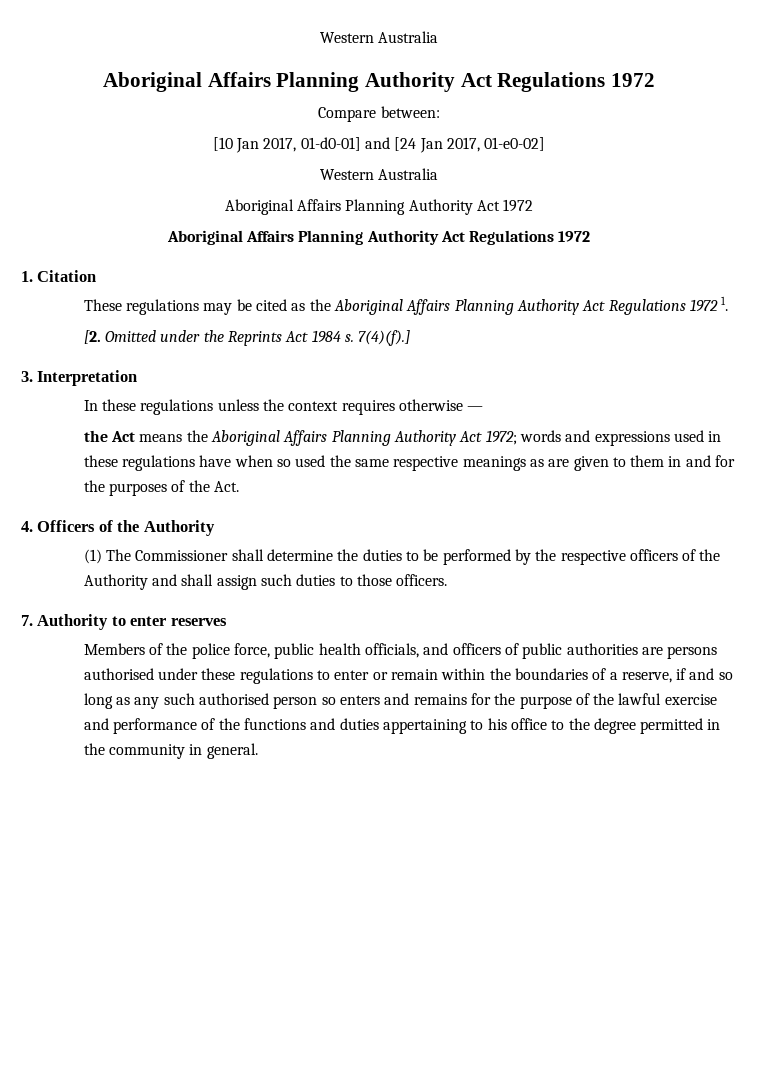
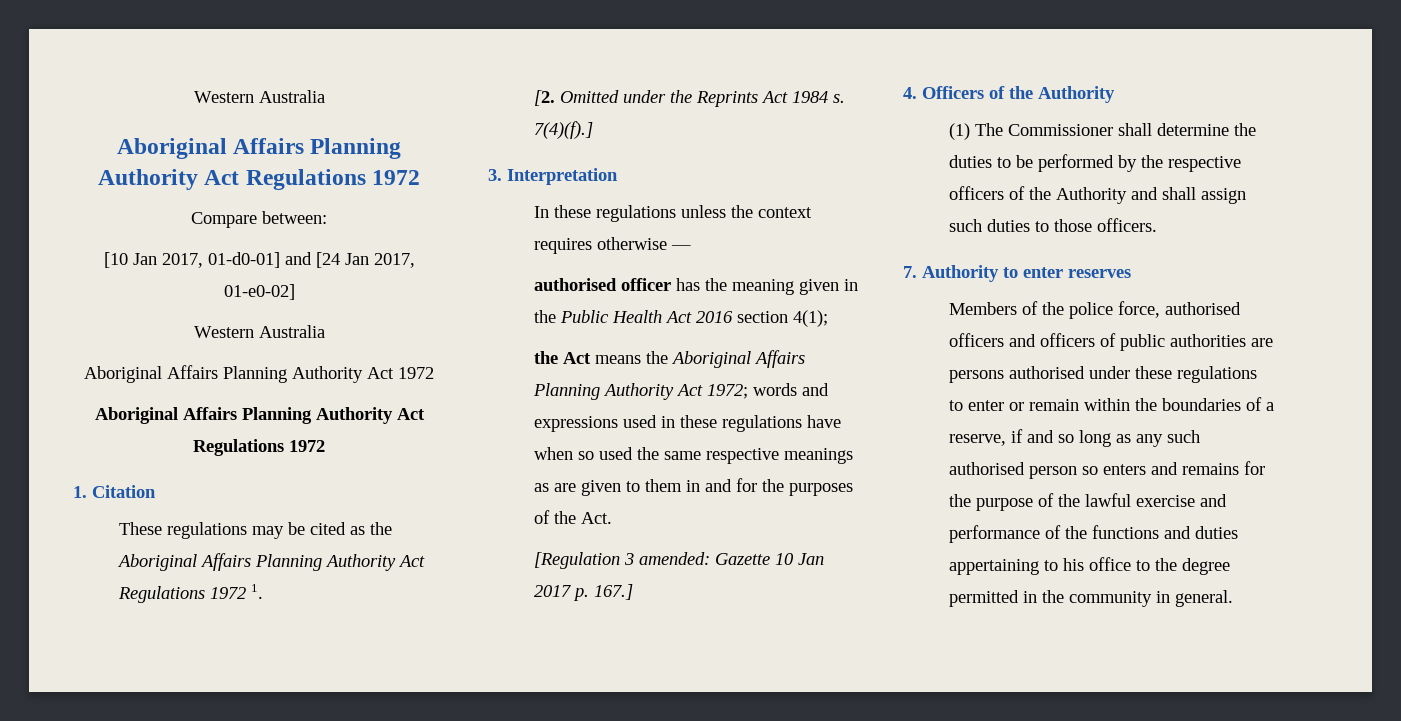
+ authorised officer has the meaning given in the Public Health Act 2016 section 4(1);
+ [Regulation 3 amended: Gazette 10 Jan 2017 p. 167.]
- Members of the police force, public health officials, and officers of public authorities are persons authorised under these regulations to enter or remain within the boundaries of a reserve, if and so long as any such authorised person so enters and remains for the purpose of the lawful exercise and performance of the functions and duties appertaining to his office to the degree permitted in the community in general.
+ Members of the police force, authorised officers and officers of public authorities are persons authorised under these regulations to enter or remain within the boundaries of a reserve, if and so long as any such authorised person so enters and remains for the purpose of the lawful exercise and performance of the functions and duties appertaining to his office to the degree permitted in the community in general.

